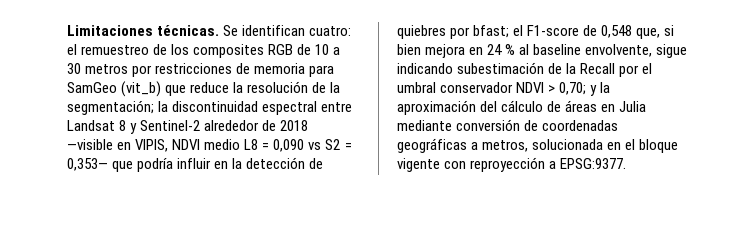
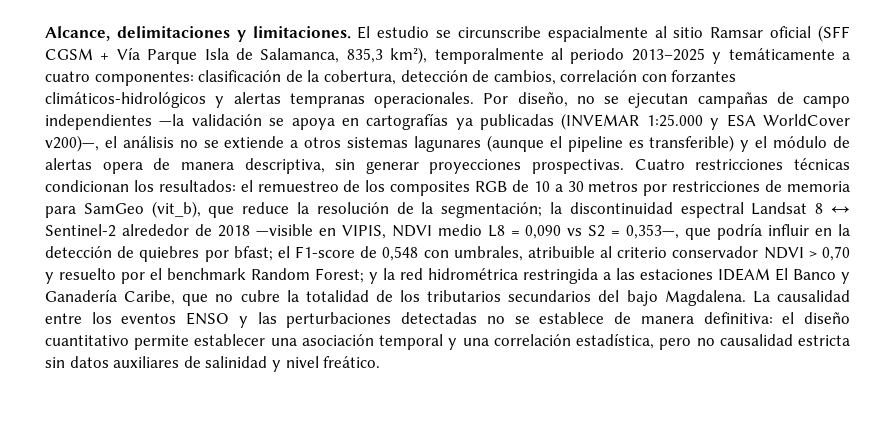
- Limitaciones técnicas. Se identifican cuatro: el remuestreo de los composites RGB de 10 a 30 metros por restricciones de memoria para SamGeo (vit_b) que reduce la resolución de la segmentación; la discontinuidad espectral entre Landsat 8 y Sentinel-2 alrededor de 2018 —visible en VIPIS, NDVI medio L8 = 0,090 vs S2 = 0,353— que podría influir en la detección de quiebres por bfast; el F1-score de 0,548 que, si bien mejora en 24 % al baseline envolvente, sigue indicando subestimación de la Recall por el umbral conservador NDVI > 0,70; y la aproximación del cálculo de áreas en Julia mediante conversión de coordenadas geográficas a metros, solucionada en el bloque vigente con reproyección a EPSG:9377.
+ Alcance, delimitaciones y limitaciones. El estudio se circunscribe espacialmente al sitio Ramsar oficial (SFF CGSM + Vía Parque Isla de Salamanca, 835,3 km²), temporalmente al periodo 2013–2025 y temáticamente a cuatro componentes: clasificación de la cobertura, detección de cambios, correlación con forzantes climáticos-hidrológicos y alertas tempranas operacionales. Por diseño, no se ejecutan campañas de campo independientes —la validación se apoya en cartografías ya publicadas (INVEMAR 1:25.000 y ESA WorldCover v200)—, el análisis no se extiende a otros sistemas lagunares (aunque el pipeline es transferible) y el módulo de alertas opera de manera descriptiva, sin generar proyecciones prospectivas. Cuatro restricciones técnicas condicionan los resultados: el remuestreo de los composites RGB de 10 a 30 metros por restricciones de memoria para SamGeo (vit_b), que reduce la resolución de la segmentación; la discontinuidad espectral Landsat 8 ↔ Sentinel-2 alrededor de 2018 —visible en VIPIS, NDVI medio L8 = 0,090 vs S2 = 0,353—, que podría influir en la detección de quiebres por bfast; el F1-score de 0,548 con umbrales, atribuible al criterio conservador NDVI > 0,70 y resuelto por el benchmark Random Forest; y la red hidrométrica restringida a las estaciones IDEAM El Banco y Ganadería Caribe, que no cubre la totalidad de los tributarios secundarios del bajo Magdalena. La causalidad entre los eventos ENSO y las perturbaciones detectadas no se establece de manera definitiva: el diseño cuantitativo permite establecer una asociación temporal y una correlación estadística, pero no causalidad estricta sin datos auxiliares de salinidad y nivel freático.

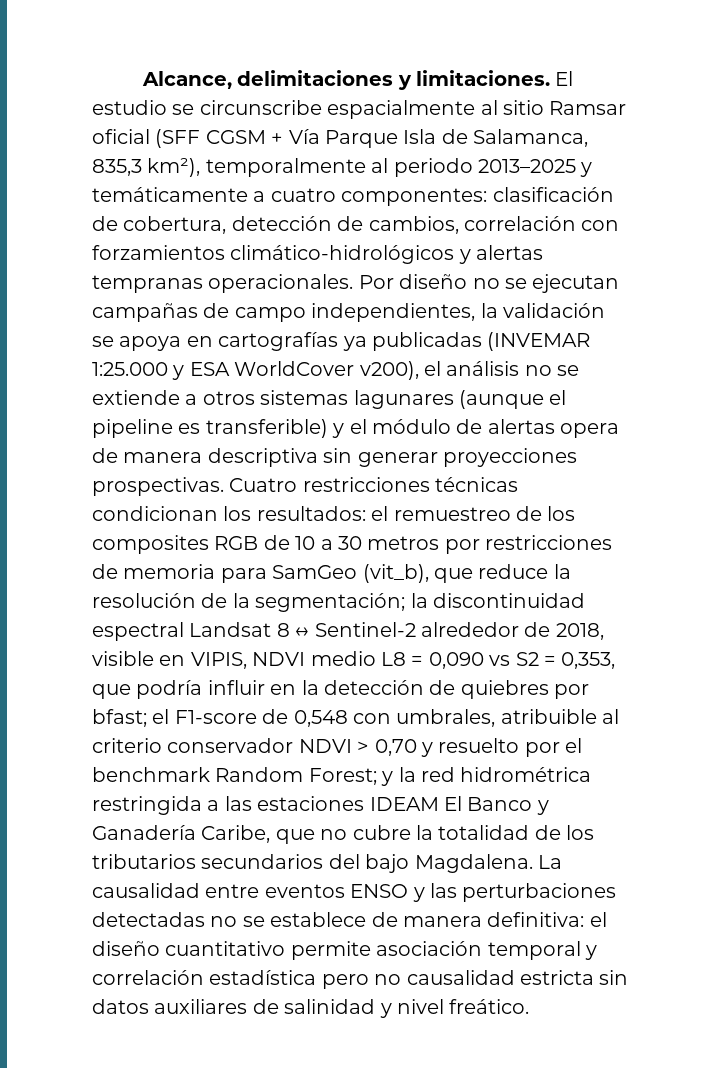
- El estudio se circunscribe espacialmente al sitio Ramsar oficial (SFF CGSM + Vía Parque Isla de Salamanca, 835,3 km²), temporalmente al periodo 2013–2025 y temáticamente a cuatro componentes: clasificación de la cobertura, detección de cambios, correlación con forzantes climáticos-hidrológicos y alertas tempranas operacionales.
+ El estudio se circunscribe espacialmente al sitio Ramsar oficial (SFF CGSM + Vía Parque Isla de Salamanca, 835,3 km²), temporalmente al periodo 2013–2025 y temáticamente a cuatro componentes: clasificación de cobertura, detección de cambios, correlación con forzamientos climático-hidrológicos y alertas tempranas operacionales.
- Por diseño, no se ejecutan campañas de campo independientes —la validación se apoya en cartografías ya publicadas (INVEMAR 1:25.000 y ESA WorldCover v200)—, el análisis no se extiende a otros sistemas lagunares (aunque el pipeline es transferible) y el módulo de alertas opera de manera descriptiva, sin generar proyecciones prospectivas.
+ Por diseño no se ejecutan campañas de campo independientes, la validación se apoya en cartografías ya publicadas (INVEMAR 1:25.000 y ESA WorldCover v200), el análisis no se extiende a otros sistemas lagunares (aunque el pipeline es transferible) y el módulo de alertas opera de manera descriptiva sin generar proyecciones prospectivas.
- la discontinuidad espectral Landsat 8 ↔ Sentinel-2 alrededor de 2018 —visible en VIPIS, NDVI medio L8 = 0,090 vs S2 = 0,353—, que podría influir en la detección de quiebres por bfast;
+ la discontinuidad espectral Landsat 8 ↔ Sentinel-2 alrededor de 2018, visible en VIPIS, NDVI medio L8 = 0,090 vs S2 = 0,353, que podría influir en la detección de quiebres por bfast;
- La causalidad entre los eventos ENSO y las perturbaciones detectadas no se establece de manera definitiva: el diseño cuantitativo permite establecer una asociación temporal y una correlación estadística, pero no causalidad estricta sin datos auxiliares de salinidad y nivel freático.
+ La causalidad entre eventos ENSO y las perturbaciones detectadas no se establece de manera definitiva: el diseño cuantitativo permite asociación temporal y correlación estadística pero no causalidad estricta sin datos auxiliares de salinidad y nivel freático.

